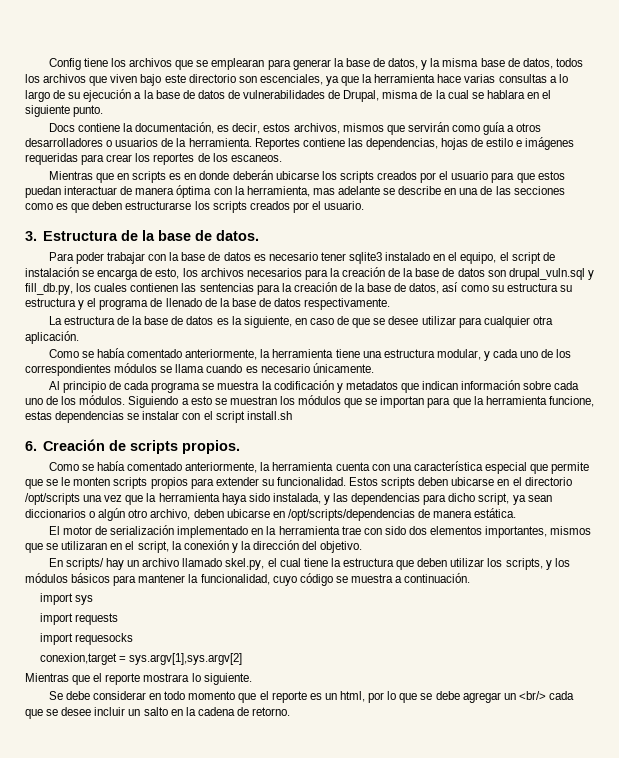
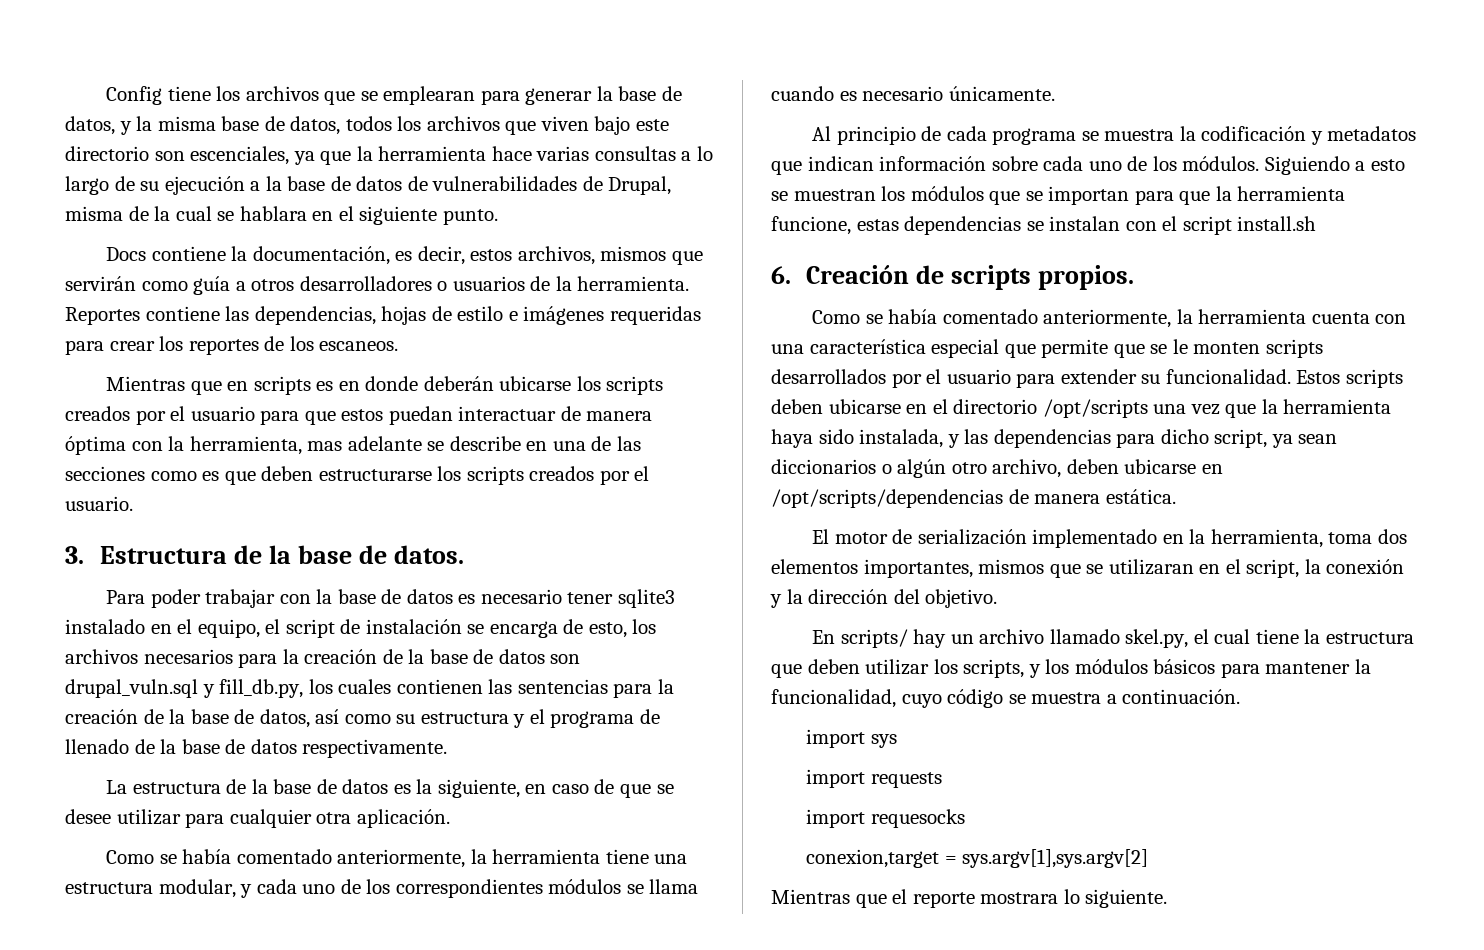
- Para poder trabajar con la base de datos es necesario tener sqlite3 instalado en el equipo, el script de instalación se encarga de esto, los archivos necesarios para la creación de la base de datos son drupal_vuln.sql y fill_db.py, los cuales contienen las sentencias para la creación de la base de datos, así como su estructura su estructura y el programa de llenado de la base de datos respectivamente.
+ Para poder trabajar con la base de datos es necesario tener sqlite3 instalado en el equipo, el script de instalación se encarga de esto, los archivos necesarios para la creación de la base de datos son drupal_vuln.sql y fill_db.py, los cuales contienen las sentencias para la creación de la base de datos, así como su estructura y el programa de llenado de la base de datos respectivamente.
- Siguiendo a esto se muestran los módulos que se importan para que la herramienta funcione, estas dependencias se instalar con el script install.sh
+ Siguiendo a esto se muestran los módulos que se importan para que la herramienta funcione, estas dependencias se instalan con el script install.sh
- Como se había comentado anteriormente, la herramienta cuenta con una característica especial que permite que se le monten scripts propios para extender su funcionalidad.
+ Como se había comentado anteriormente, la herramienta cuenta con una característica especial que permite que se le monten scripts desarrollados por el usuario para extender su funcionalidad.
- El motor de serialización implementado en la herramienta trae con sido dos elementos importantes, mismos que se utilizaran en el script, la conexión y la dirección del objetivo.
+ El motor de serialización implementado en la herramienta, toma dos elementos importantes, mismos que se utilizaran en el script, la conexión y la dirección del objetivo.
- Se debe considerar en todo momento que el reporte es un html, por lo que se debe agregar un <br/> cada que se desee incluir un salto en la cadena de retorno.

